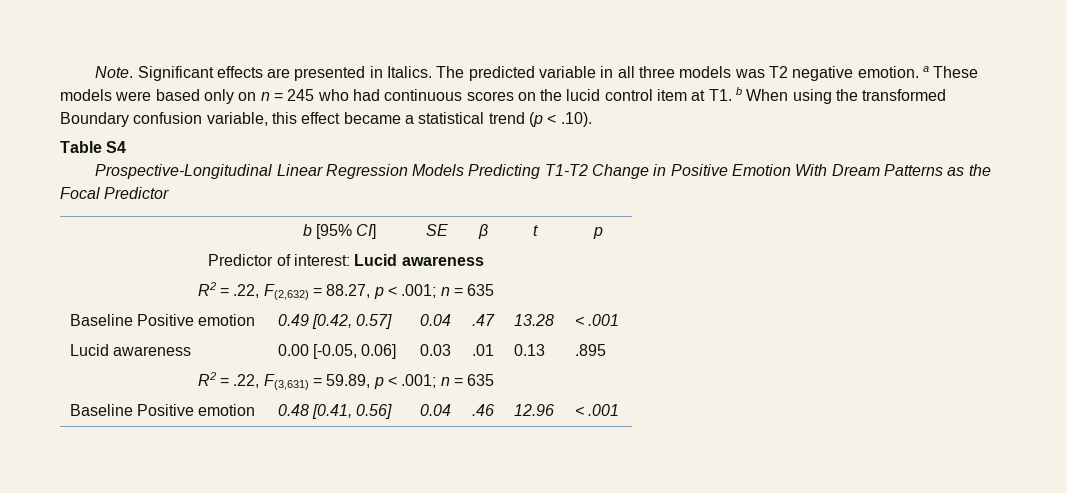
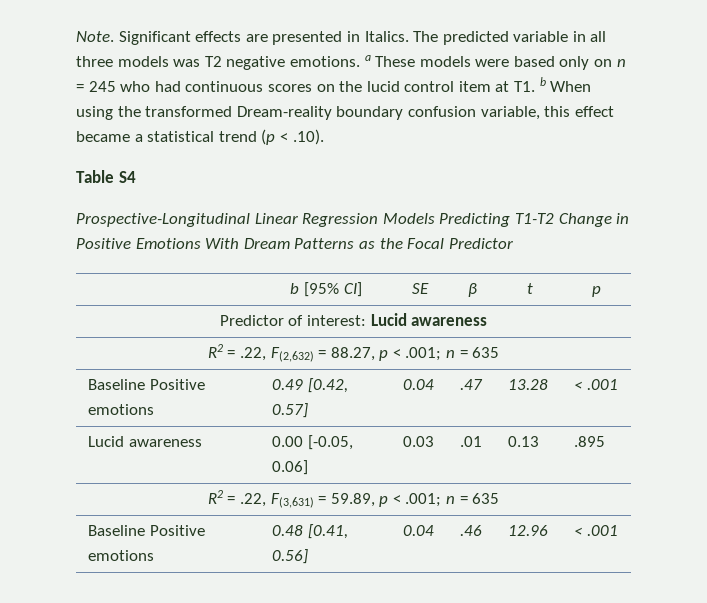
- The predicted variable in all three models was T2 negative emotion. a These models were based only on n = 245 who had continuous scores on the lucid control item at T1. b When using the transformed Boundary confusion variable, this effect became a statistical trend (p < .10).
+ The predicted variable in all three models was T2 negative emotions. a These models were based only on n = 245 who had continuous scores on the lucid control item at T1. b When using the transformed Dream-reality boundary confusion variable, this effect became a statistical trend (p < .10).
- Prospective-Longitudinal Linear Regression Models Predicting T1-T2 Change in Positive Emotion With Dream Patterns as the Focal Predictor
+ Prospective-Longitudinal Linear Regression Models Predicting T1-T2 Change in Positive Emotions With Dream Patterns as the Focal Predictor
- Baseline Positive emotion | 0.49 [0.42, 0.57] | 0.04 | .47 | 13.28 | < .001
+ Baseline Positive emotions | 0.49 [0.42, 0.57] | 0.04 | .47 | 13.28 | < .001
- Baseline Positive emotion | 0.48 [0.41, 0.56] | 0.04 | .46 | 12.96 | < .001
+ Baseline Positive emotions | 0.48 [0.41, 0.56] | 0.04 | .46 | 12.96 | < .001

